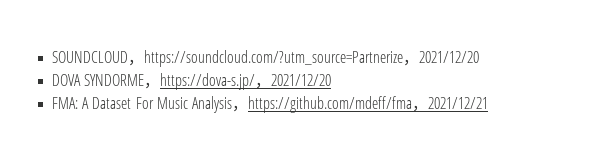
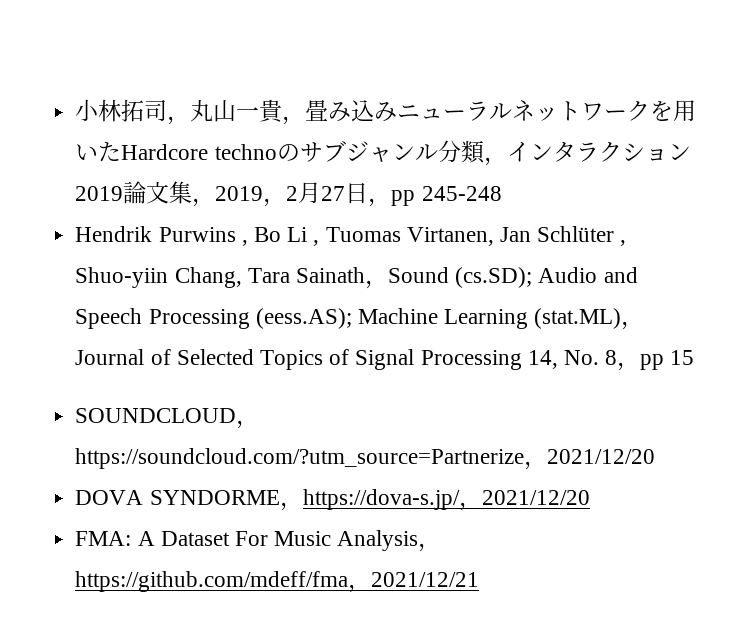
+ 小林拓司，丸山一貴，畳み込みニューラルネットワークを用いたHardcore technoのサブジャンル分類，インタラクション2019論文集，2019，2月27日，pp 245-248
+ Hendrik Purwins , Bo Li , Tuomas Virtanen, Jan Schlüter , Shuo-yiin Chang, Tara Sainath，Sound (cs.SD); Audio and Speech Processing (eess.AS); Machine Learning (stat.ML)，Journal of Selected Topics of Signal Processing 14, No. 8，pp 15

